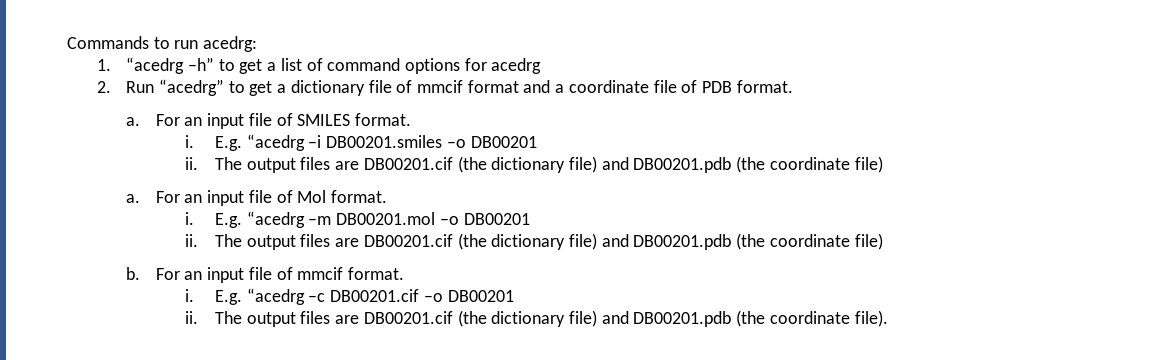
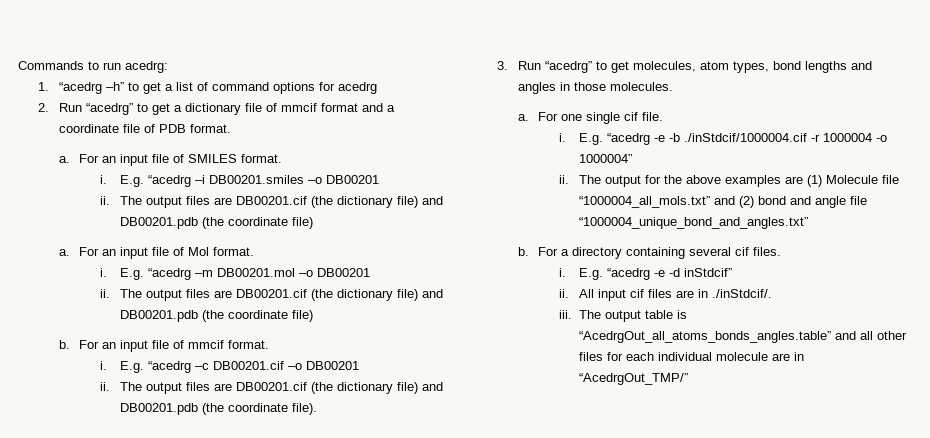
+ 3. Run “acedrg” to get molecules, atom types, bond lengths and angles in those molecules.
+ a. For one single cif file.
+ i. E.g. “acedrg -e -b ./inStdcif/1000004.cif -r 1000004 -o 1000004”
+ ii. The output for the above examples are (1) Molecule file “1000004_all_mols.txt” and (2) bond and angle file “1000004_unique_bond_and_angles.txt”
+ b. For a directory containing several cif files.
+ i. E.g. “acedrg -e -d inStdcif”
+ ii. All input cif files are in ./inStdcif/.
+ iii. The output table is “AcedrgOut_all_atoms_bonds_angles.table” and all other files for each individual molecule are in “AcedrgOut_TMP/”

